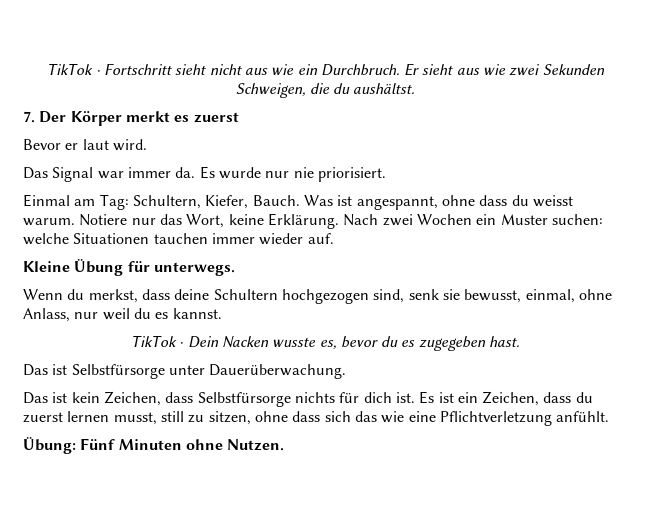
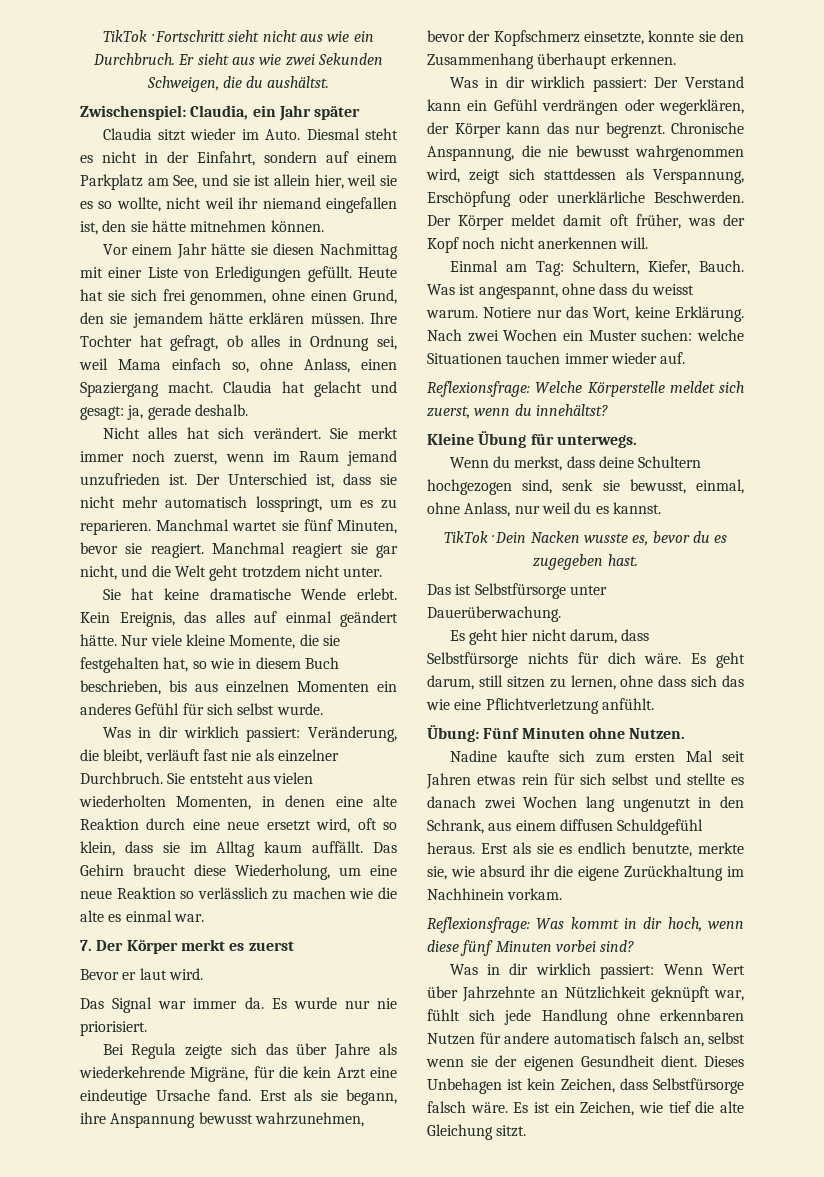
+ Zwischenspiel: Claudia, ein Jahr später
+ Claudia sitzt wieder im Auto. Diesmal steht es nicht in der Einfahrt, sondern auf einem Parkplatz am See, und sie ist allein hier, weil sie es so wollte, nicht weil ihr niemand eingefallen ist, den sie hätte mitnehmen können.
+ Vor einem Jahr hätte sie diesen Nachmittag mit einer Liste von Erledigungen gefüllt. Heute hat sie sich frei genommen, ohne einen Grund, den sie jemandem hätte erklären müssen. Ihre Tochter hat gefragt, ob alles in Ordnung sei, weil Mama einfach so, ohne Anlass, einen Spaziergang macht. Claudia hat gelacht und gesagt: ja, gerade deshalb.
+ Nicht alles hat sich verändert. Sie merkt immer noch zuerst, wenn im Raum jemand unzufrieden ist. Der Unterschied ist, dass sie nicht mehr automatisch losspringt, um es zu reparieren. Manchmal wartet sie fünf Minuten, bevor sie reagiert. Manchmal reagiert sie gar nicht, und die Welt geht trotzdem nicht unter.
+ Sie hat keine dramatische Wende erlebt. Kein Ereignis, das alles auf einmal geändert hätte. Nur viele kleine Momente, die sie festgehalten hat, so wie in diesem Buch beschrieben, bis aus einzelnen Momenten ein anderes Gefühl für sich selbst wurde.
+ Was in dir wirklich passiert: Veränderung, die bleibt, verläuft fast nie als einzelner Durchbruch. Sie entsteht aus vielen wiederholten Momenten, in denen eine alte Reaktion durch eine neue ersetzt wird, oft so klein, dass sie im Alltag kaum auffällt. Das Gehirn braucht diese Wiederholung, um eine neue Reaktion so verlässlich zu machen wie die alte es einmal war.
+ Bei Regula zeigte sich das über Jahre als wiederkehrende Migräne, für die kein Arzt eine eindeutige Ursache fand. Erst als sie begann, ihre Anspannung bewusst wahrzunehmen, bevor der Kopfschmerz einsetzte, konnte sie den Zusammenhang überhaupt erkennen.
+ Was in dir wirklich passiert: Der Verstand kann ein Gefühl verdrängen oder wegerklären, der Körper kann das nur begrenzt. Chronische Anspannung, die nie bewusst wahrgenommen wird, zeigt sich stattdessen als Verspannung, Erschöpfung oder unerklärliche Beschwerden. Der Körper meldet damit oft früher, was der Kopf noch nicht anerkennen will.
+ Reflexionsfrage: Welche Körperstelle meldet sich zuerst, wenn du innehältst?
- Das ist kein Zeichen, dass Selbstfürsorge nichts für dich ist. Es ist ein Zeichen, dass du zuerst lernen musst, still zu sitzen, ohne dass sich das wie eine Pflichtverletzung anfühlt.
+ Es geht hier nicht darum, dass Selbstfürsorge nichts für dich wäre. Es geht darum, still sitzen zu lernen, ohne dass sich das wie eine Pflichtverletzung anfühlt.
+ Nadine kaufte sich zum ersten Mal seit Jahren etwas rein für sich selbst und stellte es danach zwei Wochen lang ungenutzt in den Schrank, aus einem diffusen Schuldgefühl heraus. Erst als sie es endlich benutzte, merkte sie, wie absurd ihr die eigene Zurückhaltung im Nachhinein vorkam.
+ Reflexionsfrage: Was kommt in dir hoch, wenn diese fünf Minuten vorbei sind?
+ Was in dir wirklich passiert: Wenn Wert über Jahrzehnte an Nützlichkeit geknüpft war, fühlt sich jede Handlung ohne erkennbaren Nutzen für andere automatisch falsch an, selbst wenn sie der eigenen Gesundheit dient. Dieses Unbehagen ist kein Zeichen, dass Selbstfürsorge falsch wäre. Es ist ein Zeichen, wie tief die alte Gleichung sitzt.

